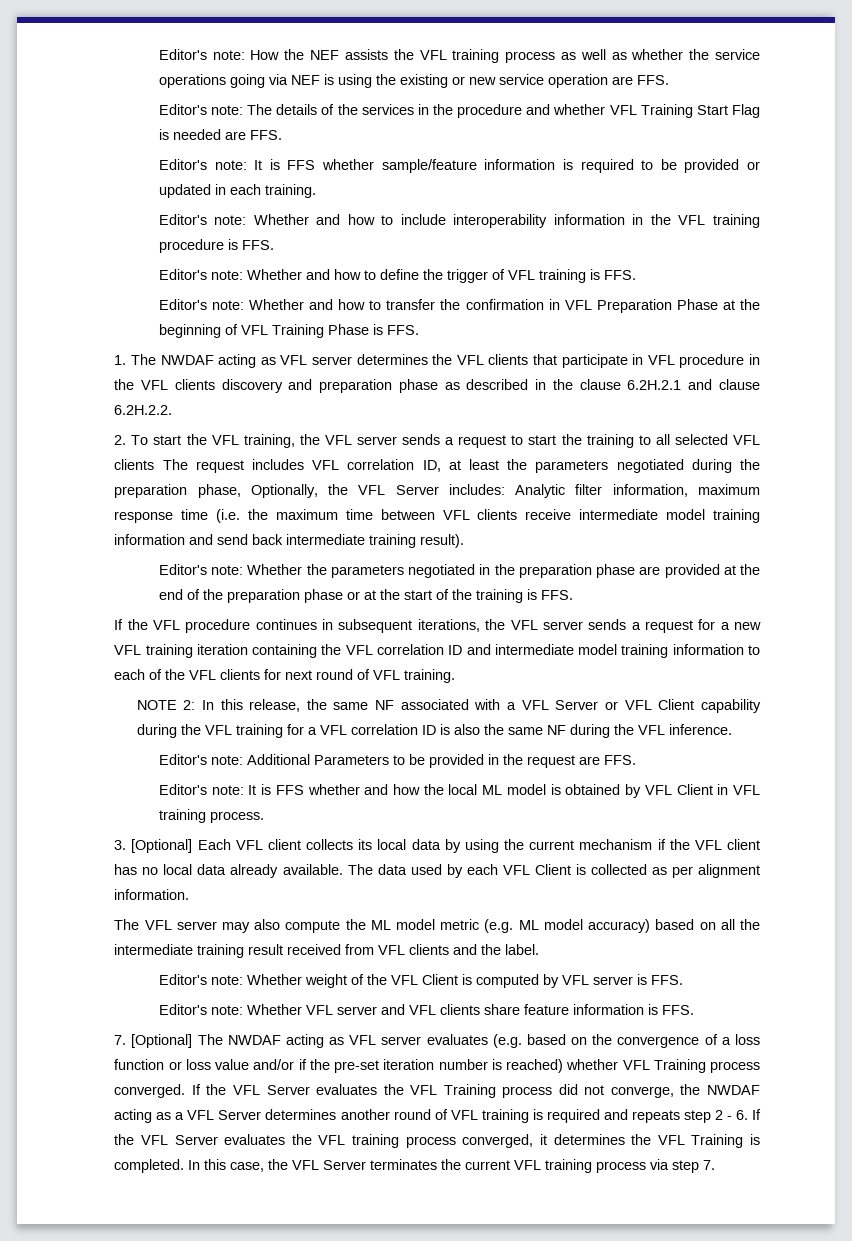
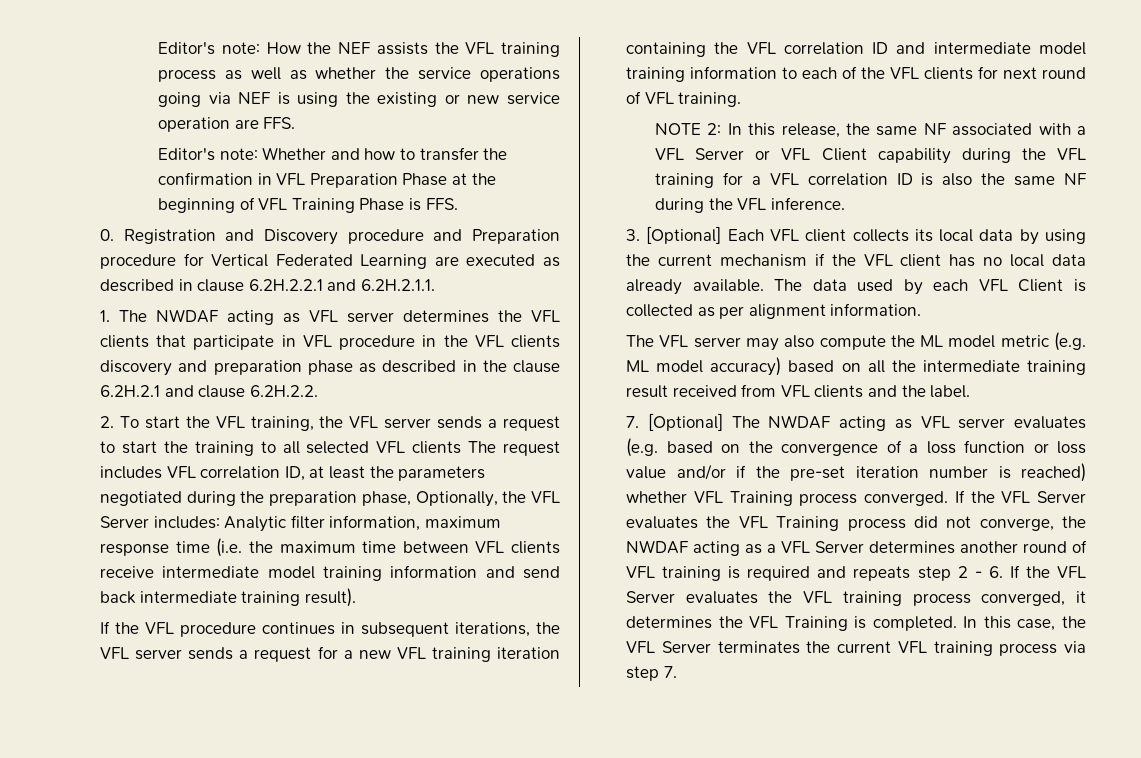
- Editor's note: The details of the services in the procedure and whether VFL Training Start Flag is needed are FFS.
- Editor's note: It is FFS whether sample/feature information is required to be provided or updated in each training.
- Editor's note: Whether and how to include interoperability information in the VFL training procedure is FFS.
- Editor's note: Whether and how to define the trigger of VFL training is FFS.
+ 0. Registration and Discovery procedure and Preparation procedure for Vertical Federated Learning are executed as described in clause 6.2H.2.2.1 and 6.2H.2.1.1.
- Editor's note: Whether the parameters negotiated in the preparation phase are provided at the end of the preparation phase or at the start of the training is FFS.
- Editor's note: Additional Parameters to be provided in the request are FFS.
- Editor's note: It is FFS whether and how the local ML model is obtained by VFL Client in VFL training process.
- Editor's note: Whether weight of the VFL Client is computed by VFL server is FFS.
- Editor's note: Whether VFL server and VFL clients share feature information is FFS.

